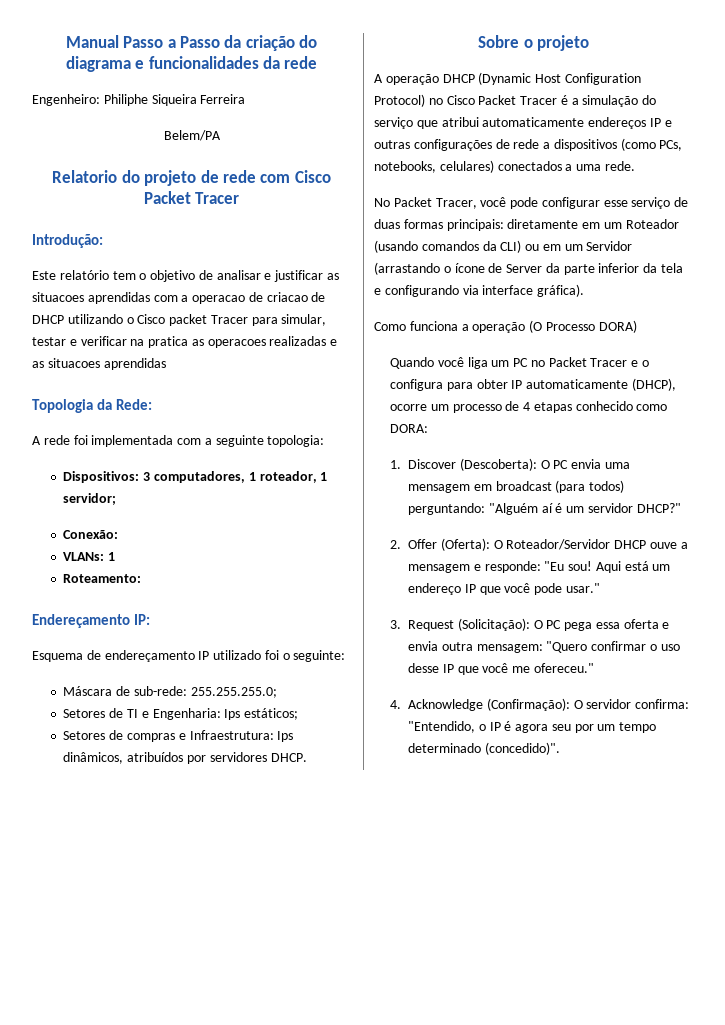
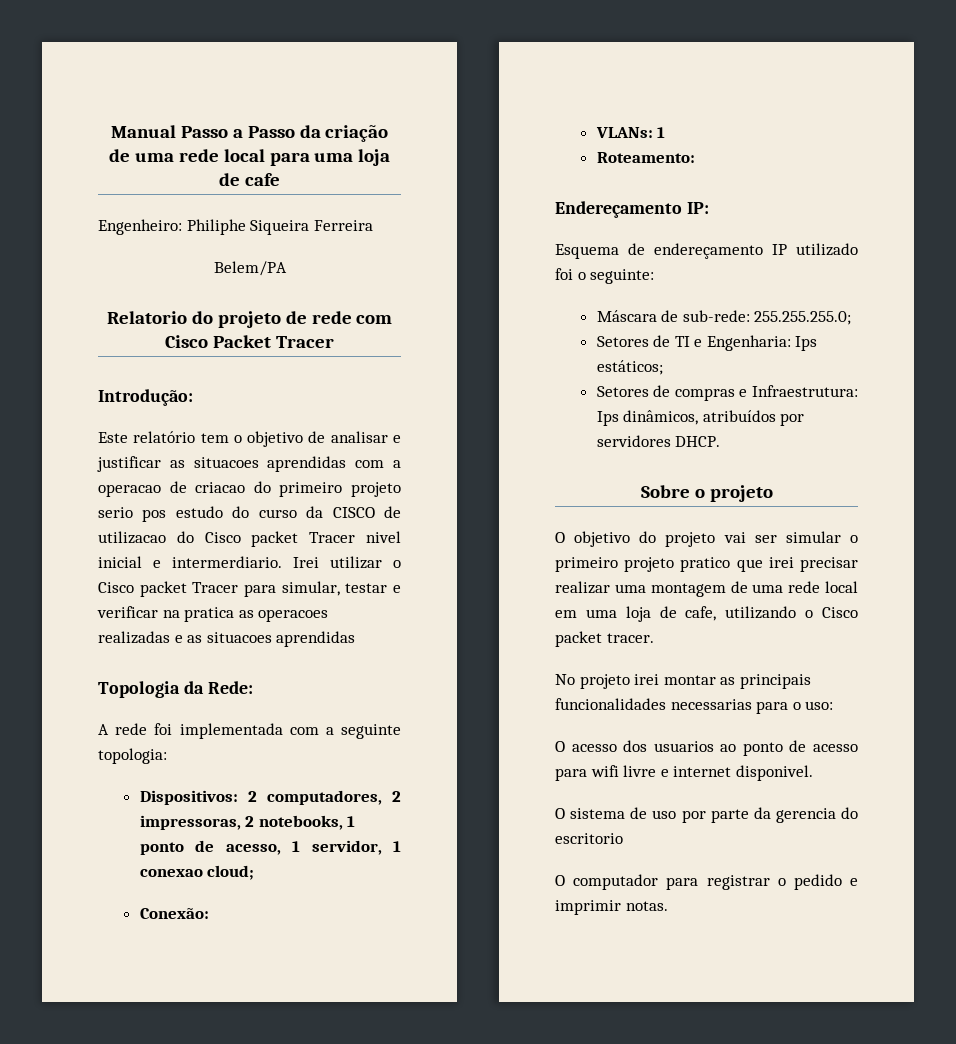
- Manual Passo a Passo da criação do diagrama e funcionalidades da rede
+ Manual Passo a Passo da criação de uma rede local para uma loja de cafe
- Este relatório tem o objetivo de analisar e justificar as situacoes aprendidas com a operacao de criacao de DHCP utilizando o Cisco packet Tracer para simular, testar e verificar na pratica as operacoes realizadas e as situacoes aprendidas
+ Este relatório tem o objetivo de analisar e justificar as situacoes aprendidas com a operacao de criacao do primeiro projeto serio pos estudo do curso da CISCO de utilizacao do Cisco packet Tracer nivel inicial e intermerdiario. Irei utilizar o Cisco packet Tracer para simular, testar e verificar na pratica as operacoes realizadas e as situacoes aprendidas
- Dispositivos: 3 computadores, 1 roteador, 1 servidor;
+ Dispositivos: 2 computadores, 2 impressoras, 2 notebooks, 1 ponto de acesso, 1 servidor, 1 conexao cloud;
- A operação DHCP (Dynamic Host Configuration Protocol) no Cisco Packet Tracer é a simulação do serviço que atribui automaticamente endereços IP e outras configurações de rede a dispositivos (como PCs, notebooks, celulares) conectados a uma rede.
- No Packet Tracer, você pode configurar esse serviço de duas formas principais: diretamente em um Roteador (usando comandos da CLI) ou em um Servidor (arrastando o ícone de Server da parte inferior da tela e configurando via interface gráfica).
- Como funciona a operação (O Processo DORA)
- Quando você liga um PC no Packet Tracer e o configura para obter IP automaticamente (DHCP), ocorre um processo de 4 etapas conhecido como DORA:
- 1. Discover (Descoberta): O PC envia uma mensagem em broadcast (para todos) perguntando: "Alguém aí é um servidor DHCP?"
- 2. Offer (Oferta): O Roteador/Servidor DHCP ouve a mensagem e responde: "Eu sou! Aqui está um endereço IP que você pode usar."
- 3. Request (Solicitação): O PC pega essa oferta e envia outra mensagem: "Quero confirmar o uso desse IP que você me ofereceu."
- 4. Acknowledge (Confirmação): O servidor confirma: "Entendido, o IP é agora seu por um tempo determinado (concedido)".
+ O objetivo do projeto vai ser simular o primeiro projeto pratico que irei precisar realizar uma montagem de uma rede local em uma loja de cafe, utilizando o Cisco packet tracer.
+ No projeto irei montar as principais funcionalidades necessarias para o uso:
+ O acesso dos usuarios ao ponto de acesso para wifi livre e internet disponivel.
+ O sistema de uso por parte da gerencia do escritorio
+ O computador para registrar o pedido e imprimir notas.

